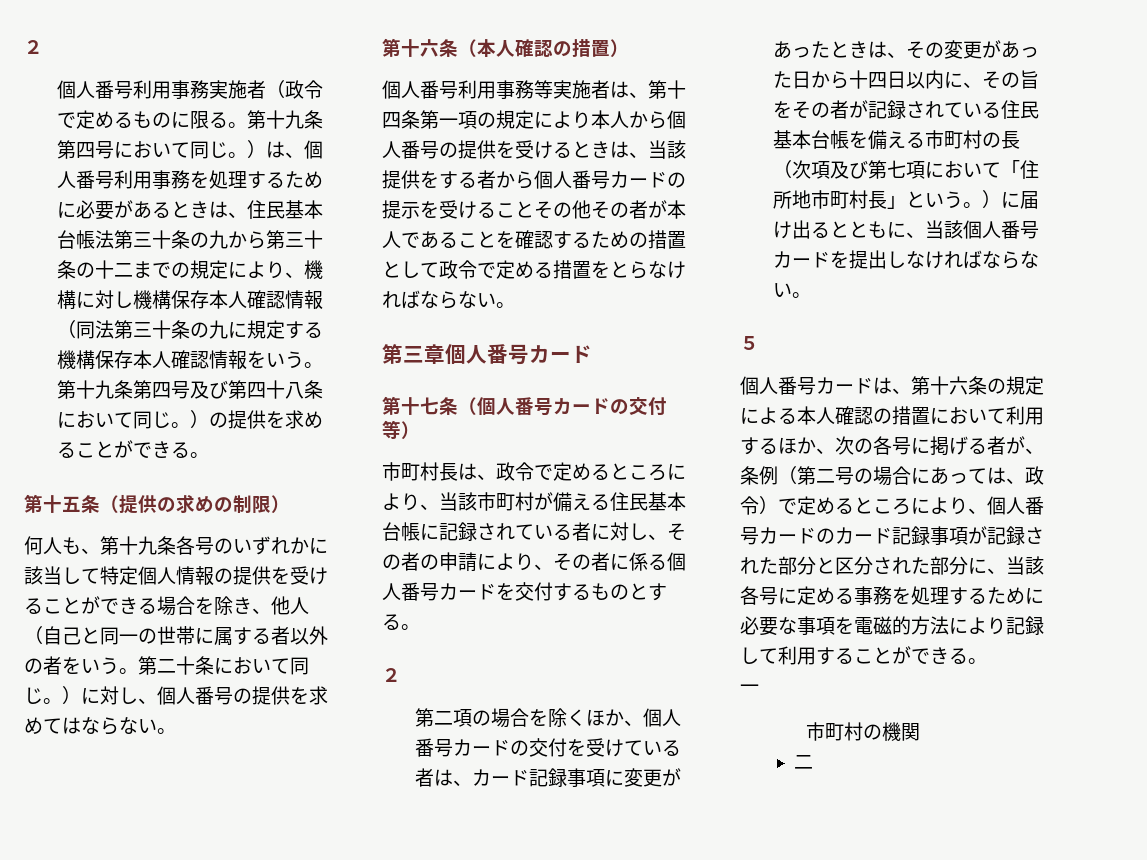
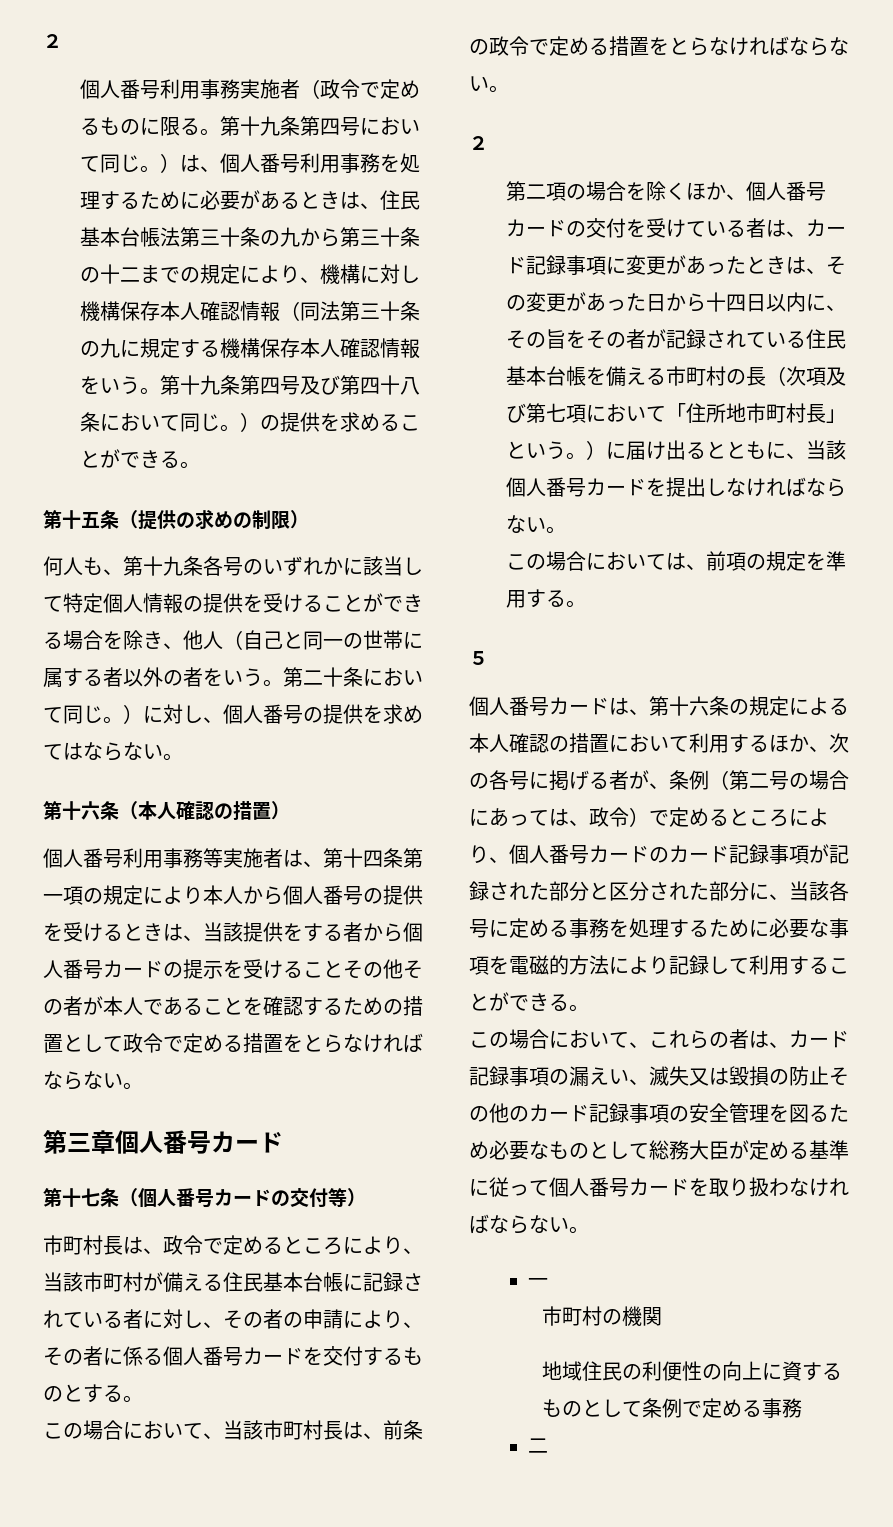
+ この場合において、当該市町村長は、前条の政令で定める措置をとらなければならない。
+ この場合においては、前項の規定を準用する。
  個人番号カードは、第十六条の規定による本人確認の措置において利用するほか、次の各号に掲げる者が、条例（第二号の場合にあっては、政令）で定めるところにより、個人番号カードのカード記録事項が記録された部分と区分された部分に、当該各号に定める事務を処理するために必要な事項を電磁的方法により記録して利用することができる。
+ この場合において、これらの者は、カード記録事項の漏えい、滅失又は毀損の防止その他のカード記録事項の安全管理を図るため必要なものとして総務大臣が定める基準に従って個人番号カードを取り扱わなければならない。
  一
  市町村の機関
+ 地域住民の利便性の向上に資するものとして条例で定める事務

